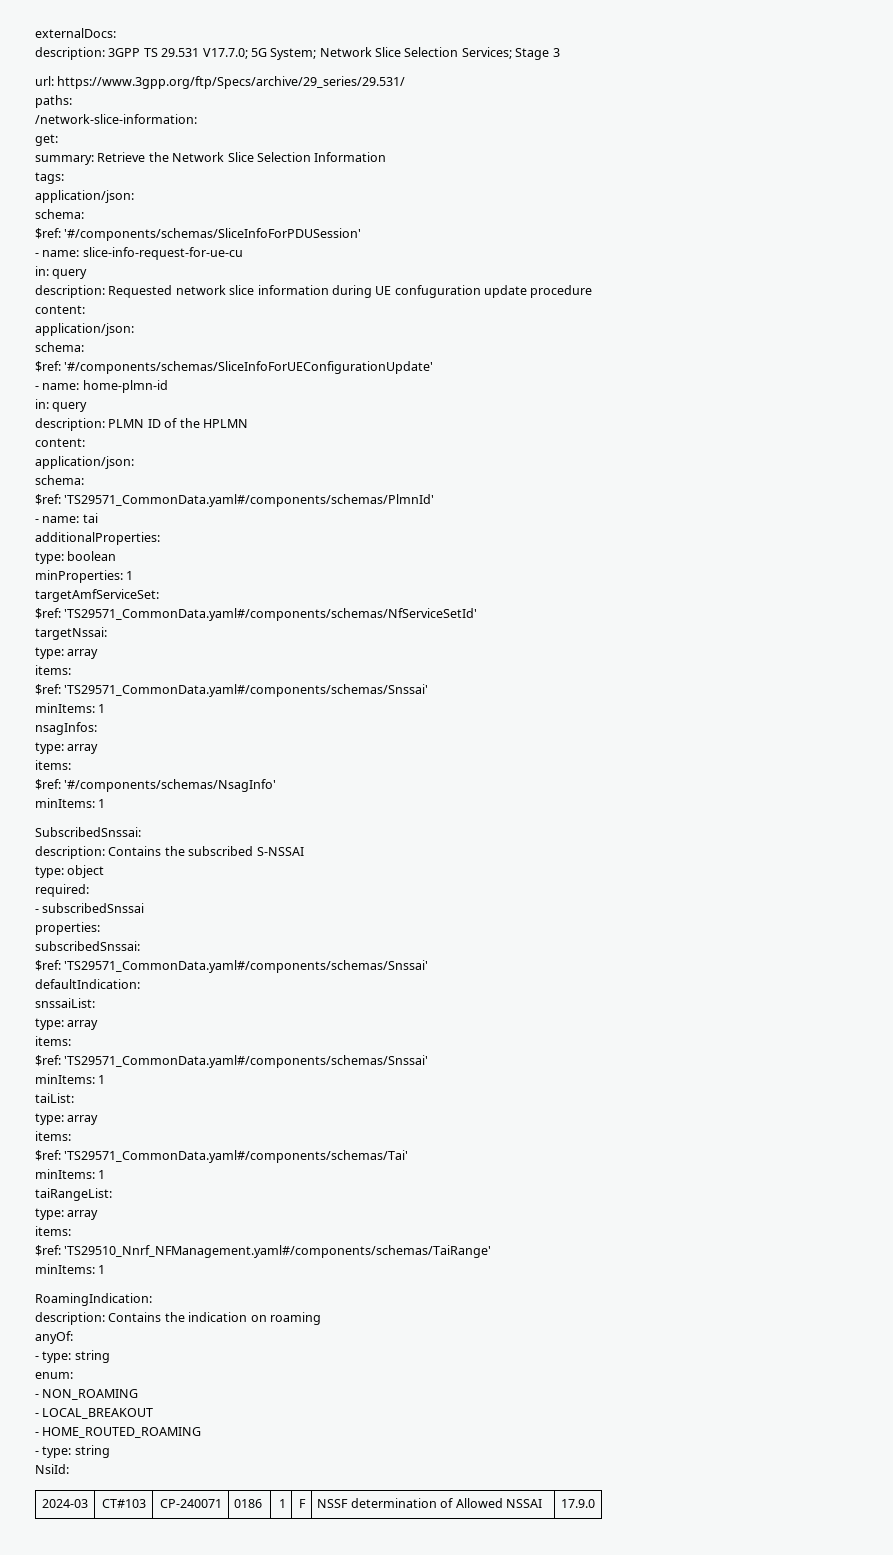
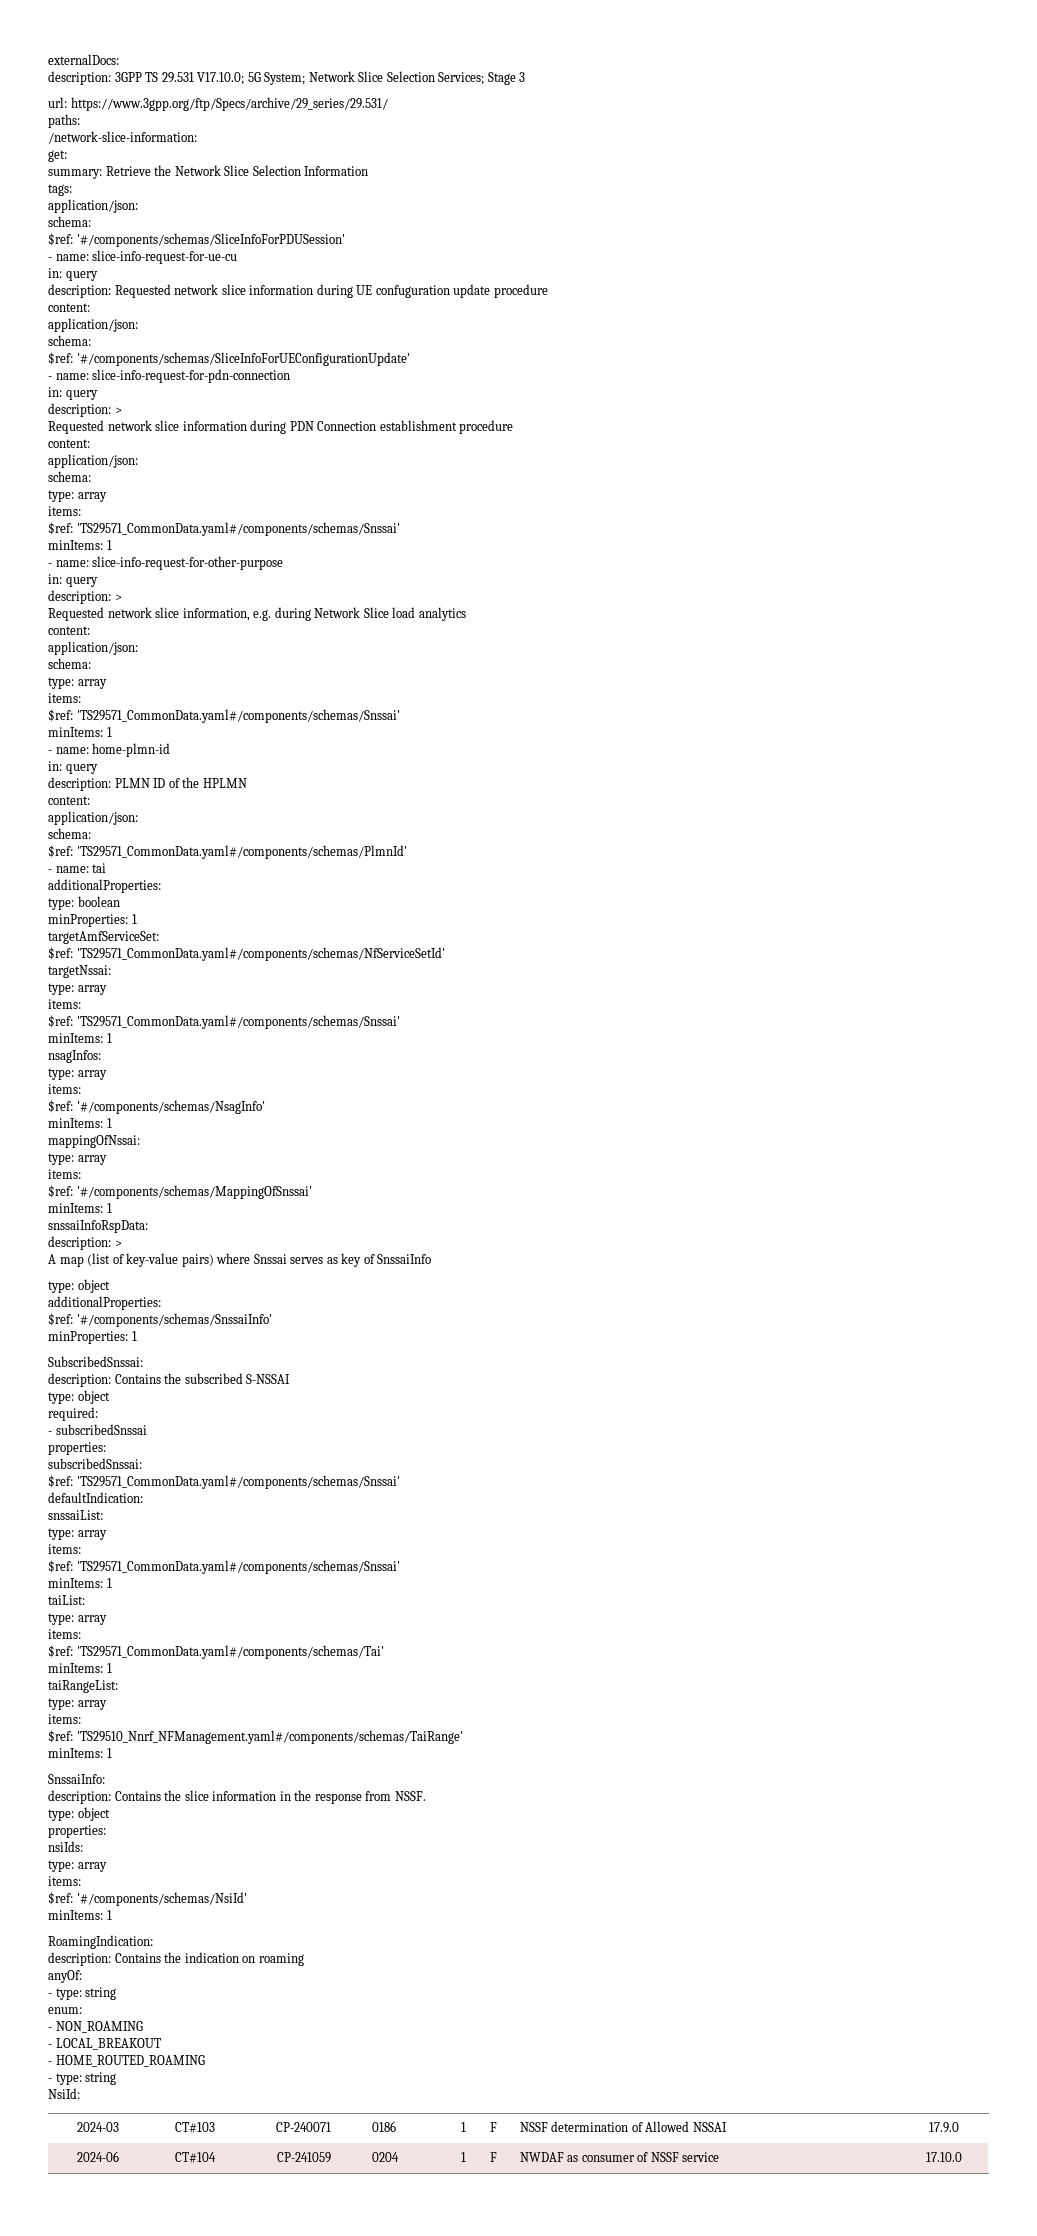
- description: 3GPP TS 29.531 V17.7.0; 5G System; Network Slice Selection Services; Stage 3
+ description: 3GPP TS 29.531 V17.10.0; 5G System; Network Slice Selection Services; Stage 3
+ - name: slice-info-request-for-pdn-connection
+ in: query
+ description: >
+ Requested network slice information during PDN Connection establishment procedure
+ content:
+ application/json:
+ schema:
+ type: array
+ items:
+ $ref: 'TS29571_CommonData.yaml#/components/schemas/Snssai'
+ minItems: 1
+ - name: slice-info-request-for-other-purpose
+ in: query
+ description: >
+ Requested network slice information, e.g. during Network Slice load analytics
+ content:
+ application/json:
+ schema:
+ type: array
+ items:
+ $ref: 'TS29571_CommonData.yaml#/components/schemas/Snssai'
+ minItems: 1
+ mappingOfNssai:
+ type: array
+ items:
+ $ref: '#/components/schemas/MappingOfSnssai'
+ minItems: 1
+ snssaiInfoRspData:
+ description: >
+ A map (list of key-value pairs) where Snssai serves as key of SnssaiInfo
+ type: object
+ additionalProperties:
+ $ref: '#/components/schemas/SnssaiInfo'
+ minProperties: 1
+ SnssaiInfo:
+ description: Contains the slice information in the response from NSSF.
+ type: object
+ properties:
+ nsiIds:
+ type: array
+ items:
+ $ref: '#/components/schemas/NsiId'
+ minItems: 1
+ 2024-06 | CT#104 | CP-241059 | 0204 | 1 | F | NWDAF as consumer of NSSF service | 17.10.0

